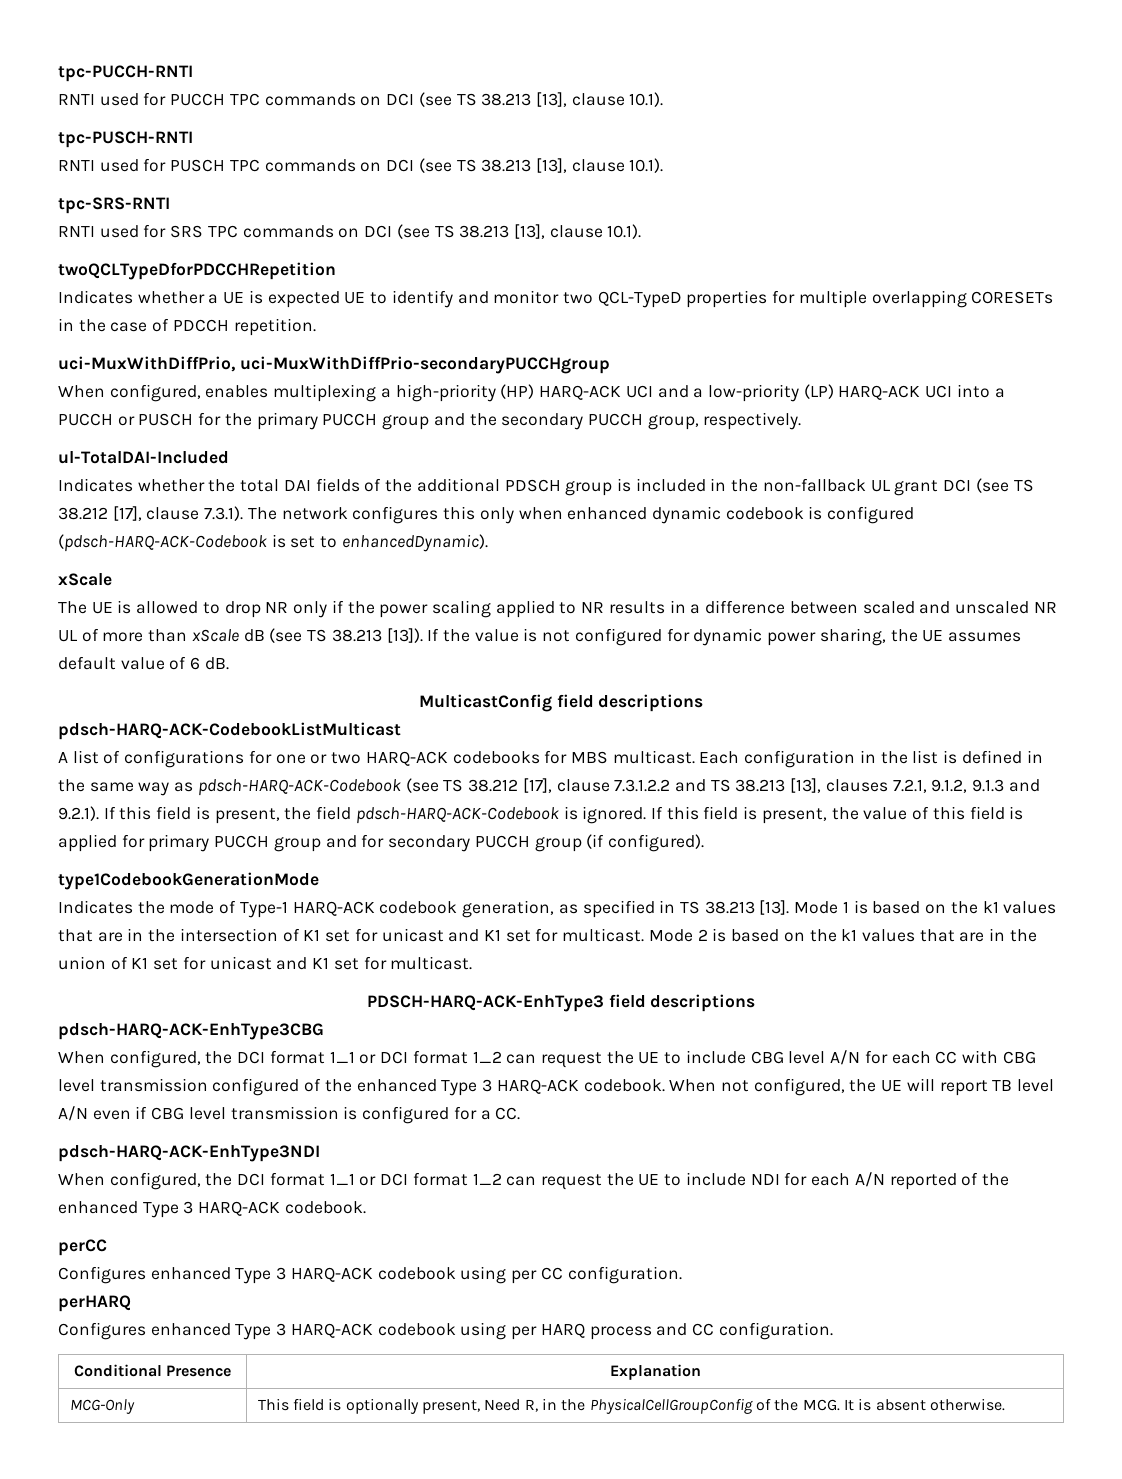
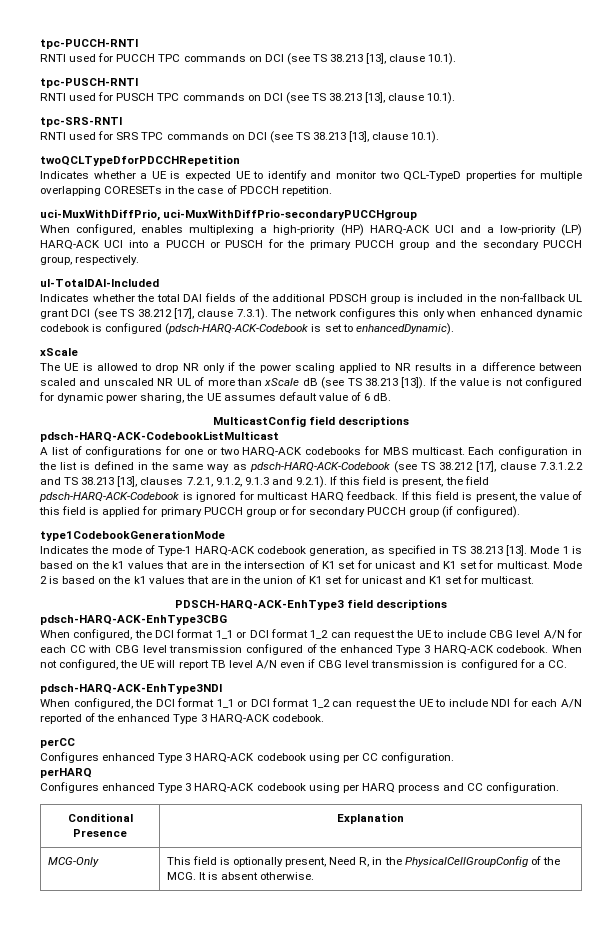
- Each configuration in the list is defined in the same way as pdsch-HARQ-ACK-Codebook (see TS 38.212 [17], clause 7.3.1.2.2 and TS 38.213 [13], clauses 7.2.1, 9.1.2, 9.1.3 and 9.2.1). If this field is present, the field pdsch-HARQ-ACK-Codebook is ignored.
+ Each configuration in the list is defined in the same way as pdsch-HARQ-ACK-Codebook (see TS 38.212 [17], clause 7.3.1.2.2 and TS 38.213 [13], clauses 7.2.1, 9.1.2, 9.1.3 and 9.2.1). If this field is present, the field pdsch-HARQ-ACK-Codebook is ignored for multicast HARQ feedback.
- If this field is present, the value of this field is applied for primary PUCCH group and for secondary PUCCH group (if configured).
+ If this field is present, the value of this field is applied for primary PUCCH group or for secondary PUCCH group (if configured).

